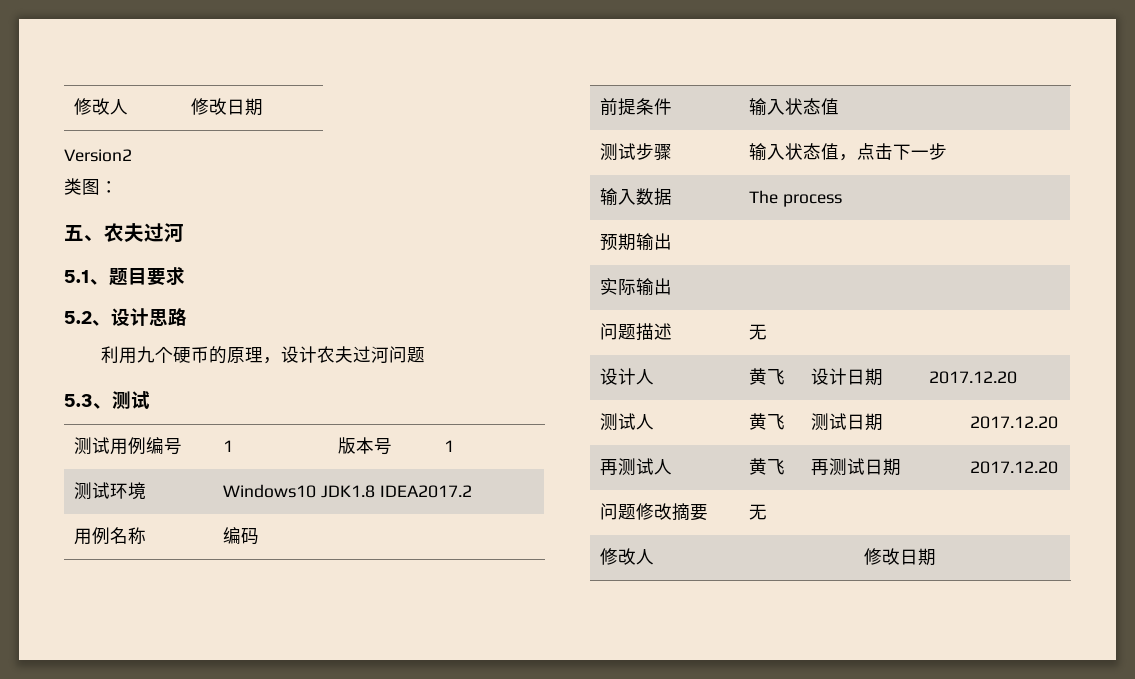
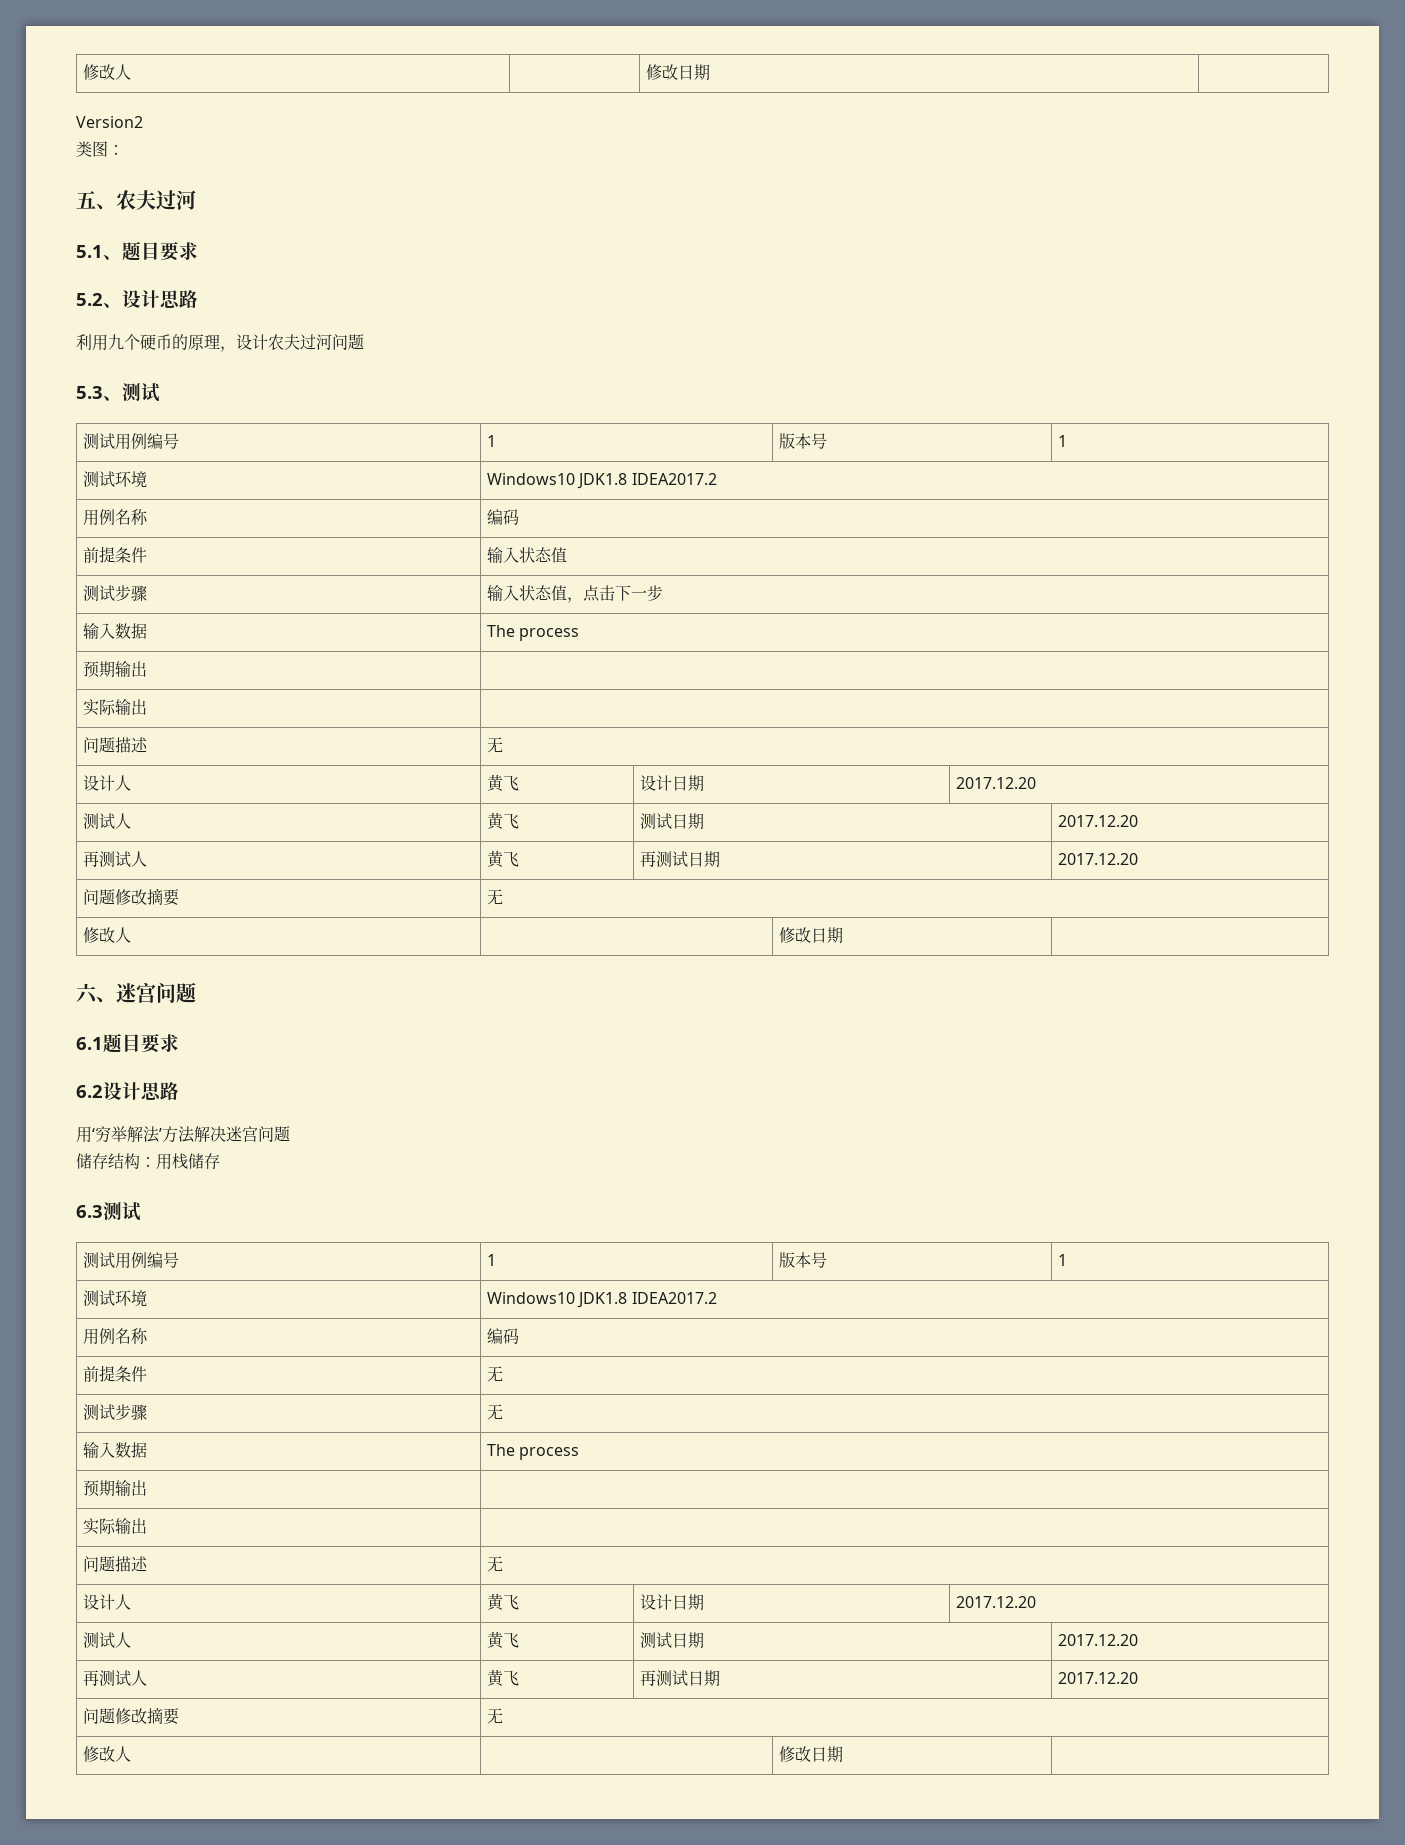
+ 六、迷宫问题
+ 6.1题目要求
+ 6.2设计思路
+ 用‘穷举解法’方法解决迷宫问题
+ 储存结构：用栈储存
+ 6.3测试
+ 测试用例编号 | 1 | 版本号 | 1
+ 测试环境 | Windows10 JDK1.8 IDEA2017.2
+ 用例名称 | 编码
+ 前提条件 | 无
+ 测试步骤 | 无
+ 输入数据 | The process
+ 预期输出 |
+ 实际输出 |
+ 问题描述 | 无
+ 设计人 | 黄飞 | 设计日期 | 2017.12.20
+ 测试人 | 黄飞 | 测试日期 | 2017.12.20
+ 再测试人 | 黄飞 | 再测试日期 | 2017.12.20
+ 问题修改摘要 | 无
+ 修改人 | | 修改日期 |

